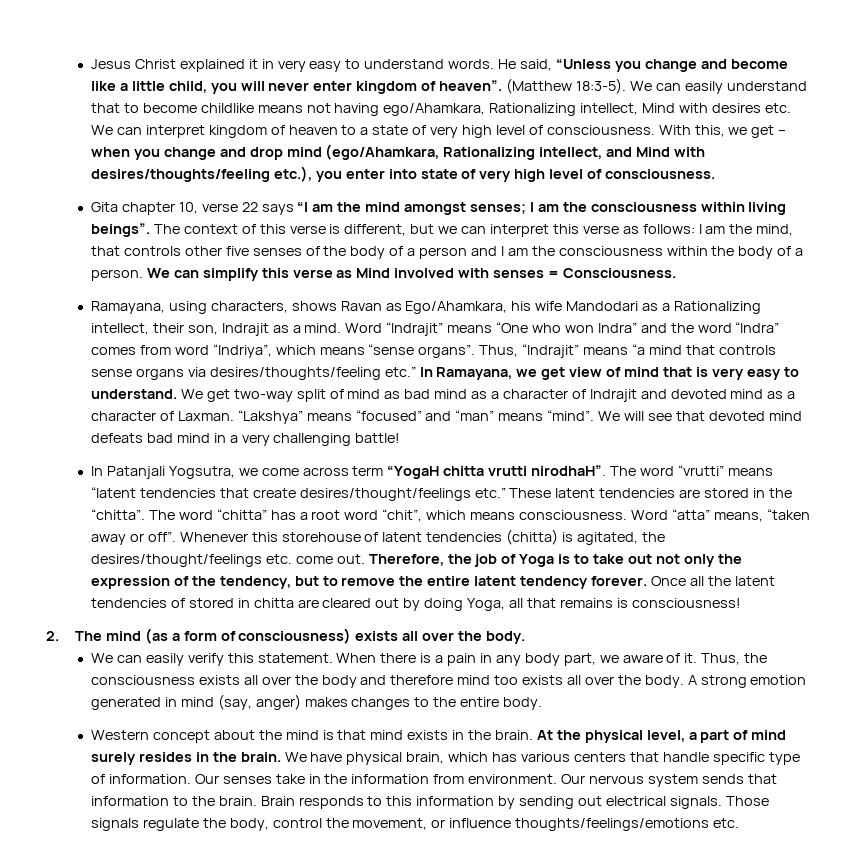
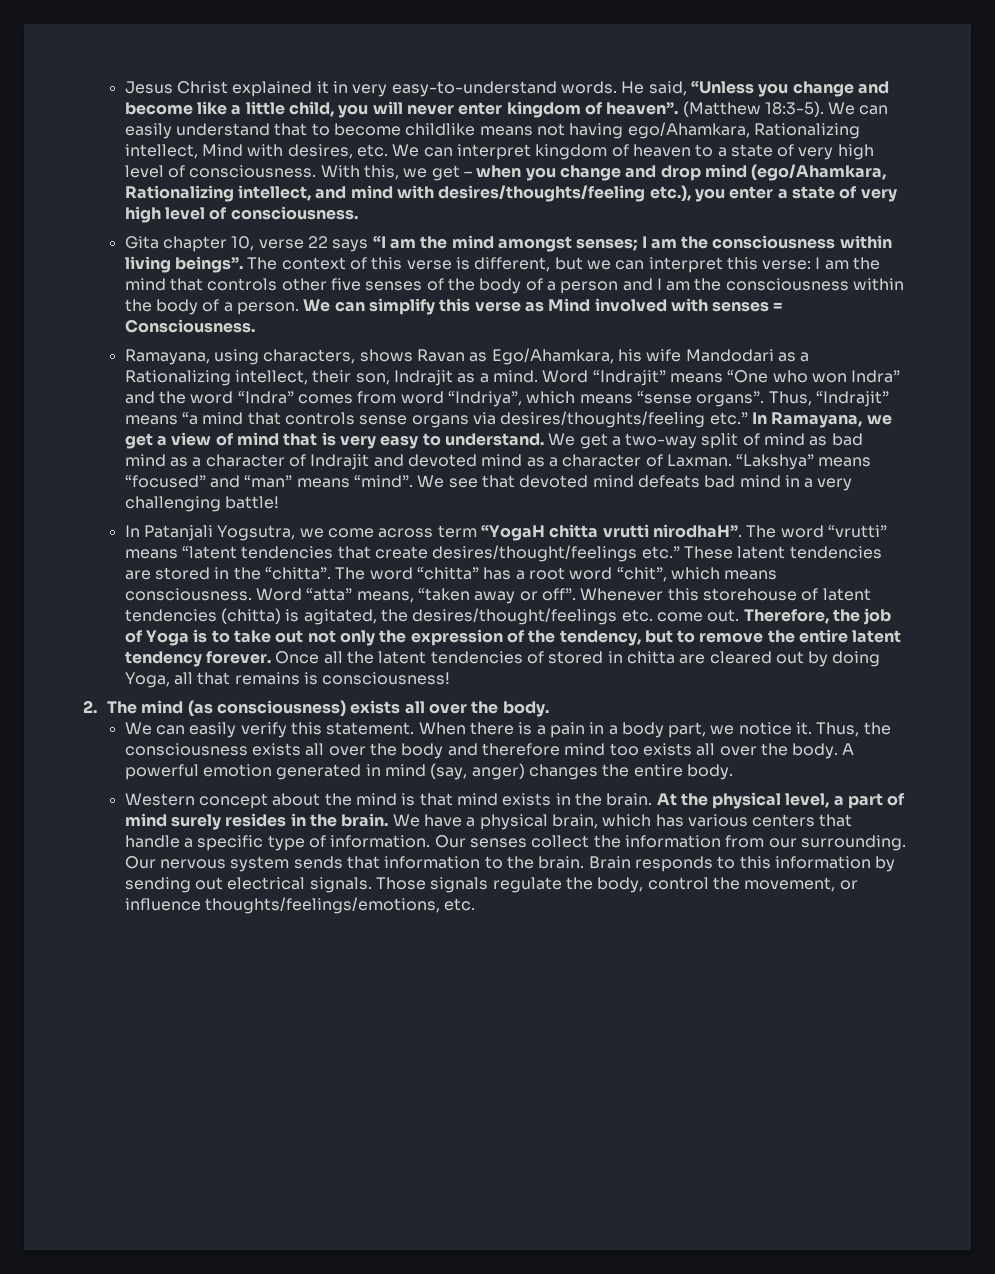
- Jesus Christ explained it in very easy to understand words.
+ Jesus Christ explained it in very easy-to-understand words.
- We can easily understand that to become childlike means not having ego/Ahamkara, Rationalizing intellect, Mind with desires etc. We can interpret kingdom of heaven to a state of very high level of consciousness.
+ We can easily understand that to become childlike means not having ego/Ahamkara, Rationalizing intellect, Mind with desires, etc. We can interpret kingdom of heaven to a state of very high level of consciousness.
- With this, we get – when you change and drop mind (ego/Ahamkara, Rationalizing intellect, and Mind with desires/thoughts/feeling etc.), you enter into state of very high level of consciousness.
+ With this, we get – when you change and drop mind (ego/Ahamkara, Rationalizing intellect, and mind with desires/thoughts/feeling etc.), you enter a state of very high level of consciousness.
- The context of this verse is different, but we can interpret this verse as follows: I am the mind, that controls other five senses of the body of a person and I am the consciousness within the body of a person.
+ The context of this verse is different, but we can interpret this verse: I am the mind that controls other five senses of the body of a person and I am the consciousness within the body of a person.
- Thus, “Indrajit” means “a mind that controls sense organs via desires/thoughts/feeling etc.” In Ramayana, we get view of mind that is very easy to understand.
+ Thus, “Indrajit” means “a mind that controls sense organs via desires/thoughts/feeling etc.” In Ramayana, we get a view of mind that is very easy to understand.
- We get two-way split of mind as bad mind as a character of Indrajit and devoted mind as a character of Laxman.
+ We get a two-way split of mind as bad mind as a character of Indrajit and devoted mind as a character of Laxman.
- We will see that devoted mind defeats bad mind in a very challenging battle!
+ We see that devoted mind defeats bad mind in a very challenging battle!
- 2. The mind (as a form of consciousness) exists all over the body.
+ 2. The mind (as consciousness) exists all over the body.
- When there is a pain in any body part, we aware of it.
+ When there is a pain in a body part, we notice it.
- A strong emotion generated in mind (say, anger) makes changes to the entire body.
+ A powerful emotion generated in mind (say, anger) changes the entire body.
- We have physical brain, which has various centers that handle specific type of information.
+ We have a physical brain, which has various centers that handle a specific type of information.
- Our senses take in the information from environment.
+ Our senses collect the information from our surrounding.
- Those signals regulate the body, control the movement, or influence thoughts/feelings/emotions etc.
+ Those signals regulate the body, control the movement, or influence thoughts/feelings/emotions, etc.

